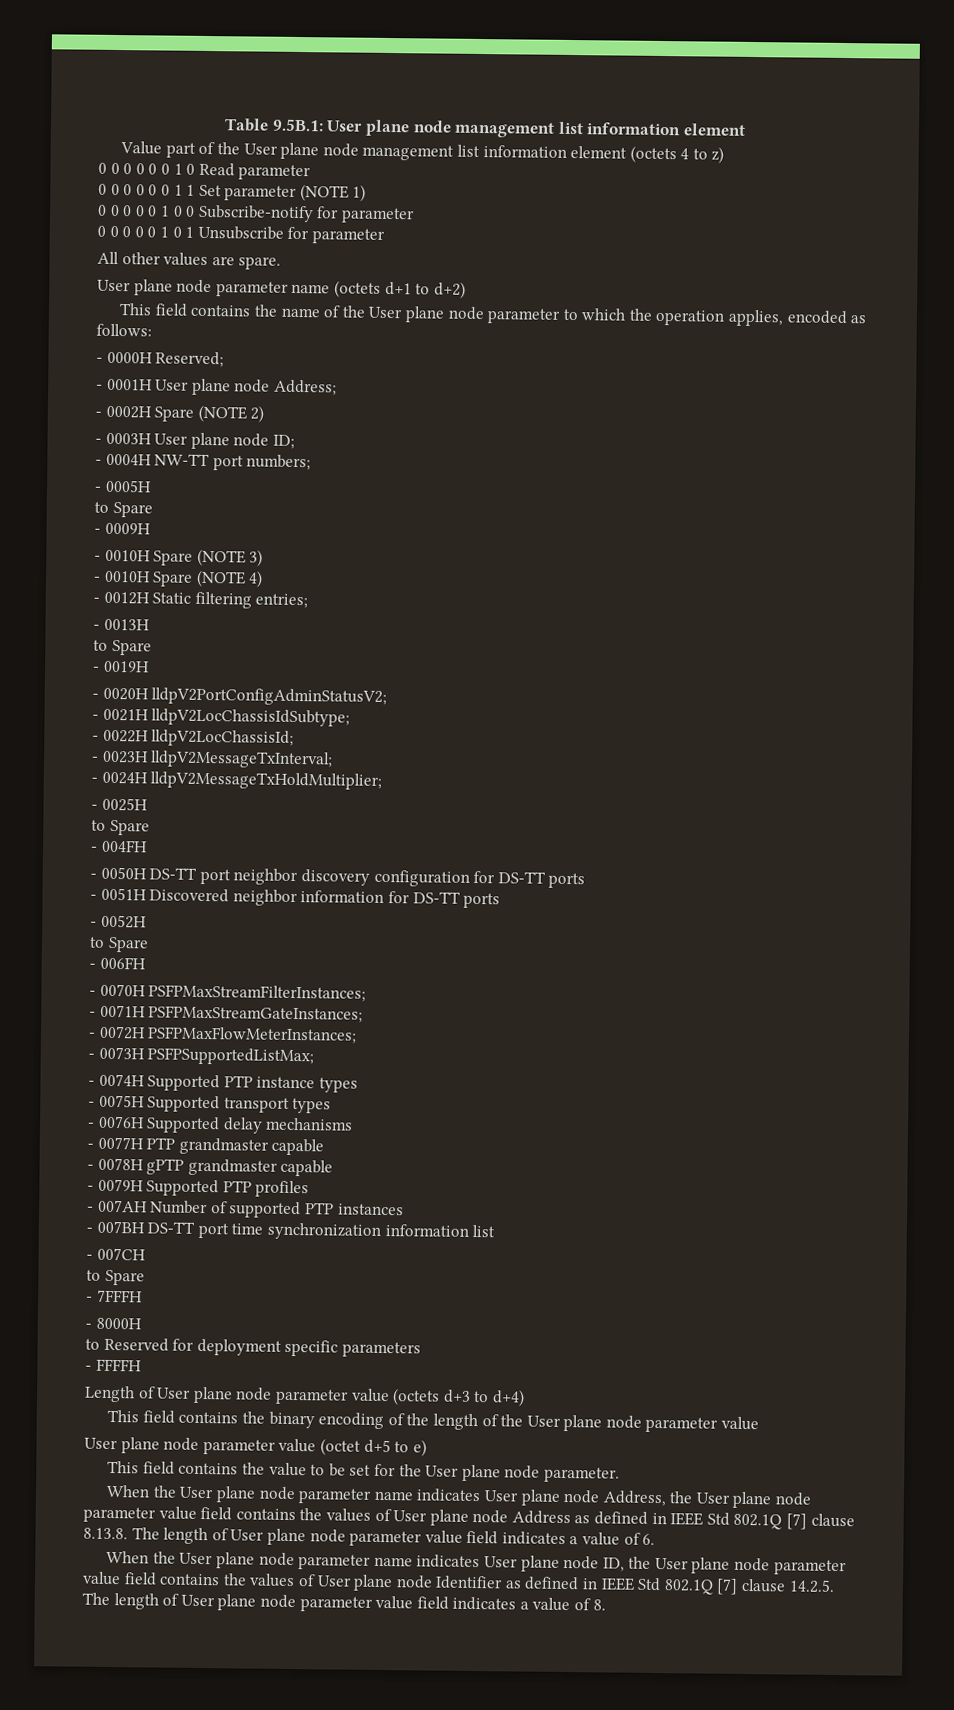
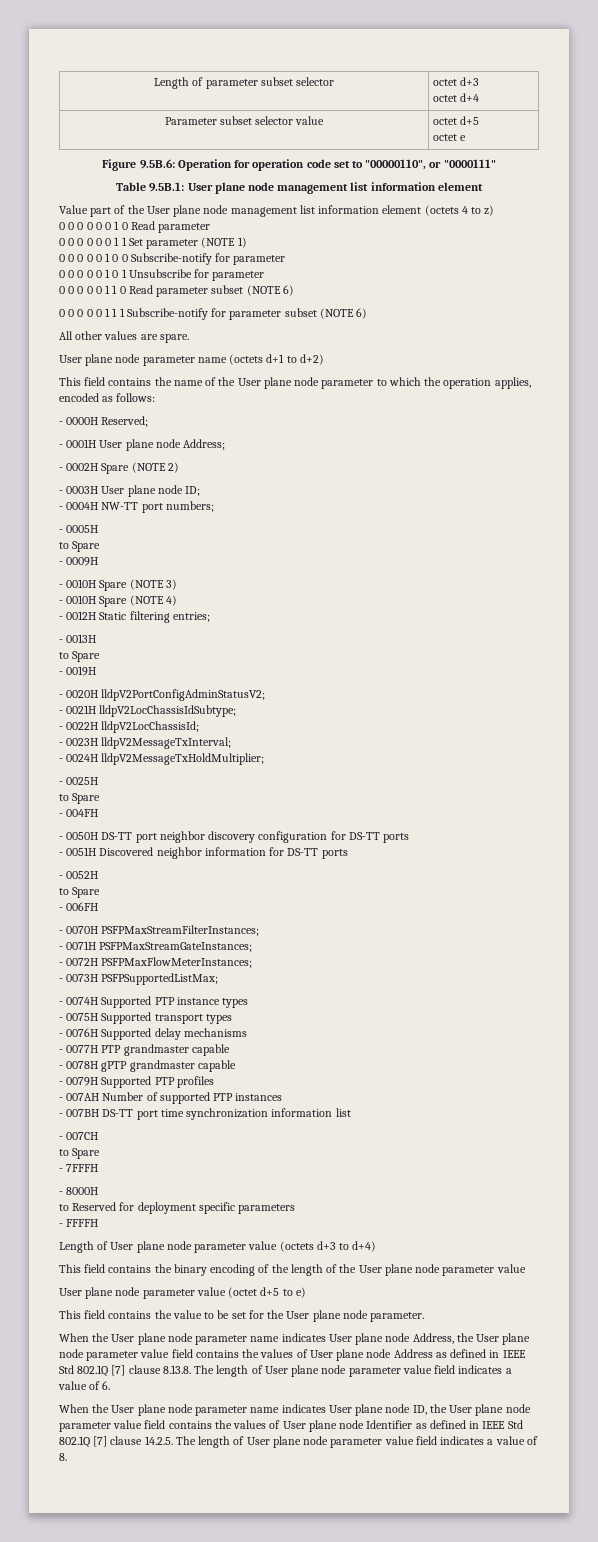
+ Length of parameter subset selector | octet d+3
+ octet d+4
+ Parameter subset selector value | octet d+5
+ octet e
+ Figure 9.5B.6: Operation for operation code set to "00000110", or "0000111"
+ 0 0 0 0 0 1 1 0 Read parameter subset (NOTE 6)
+ 0 0 0 0 0 1 1 1 Subscribe-notify for parameter subset (NOTE 6)

